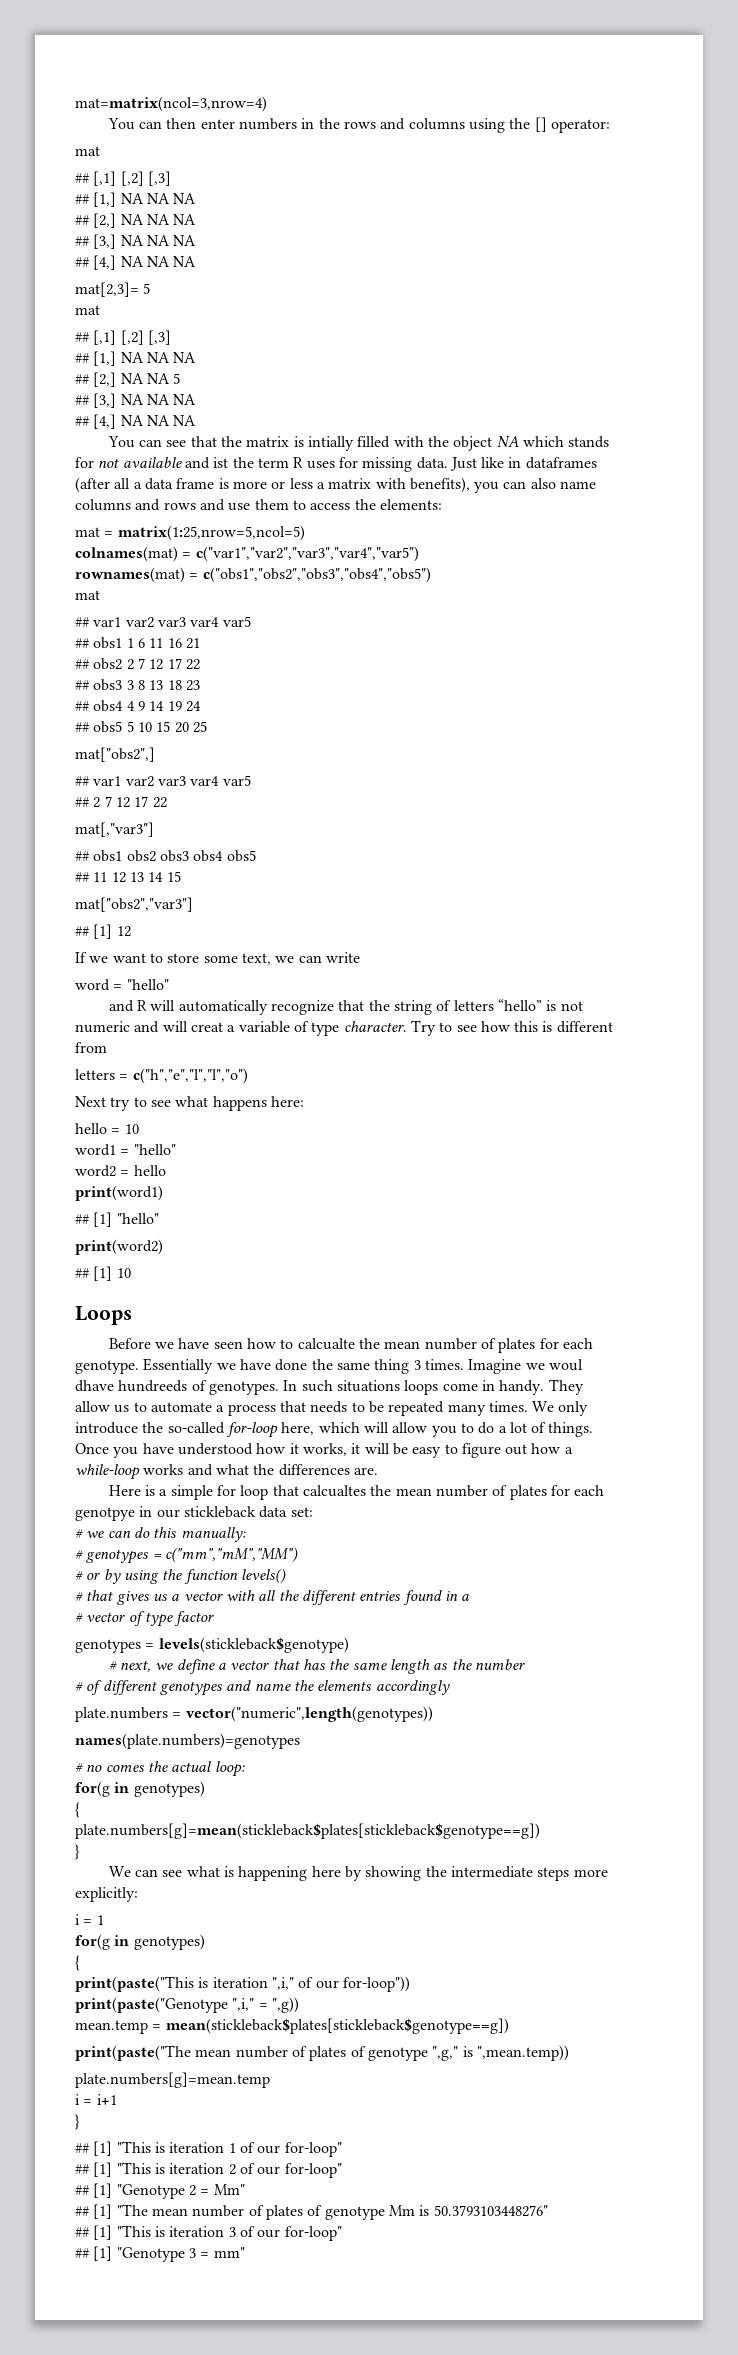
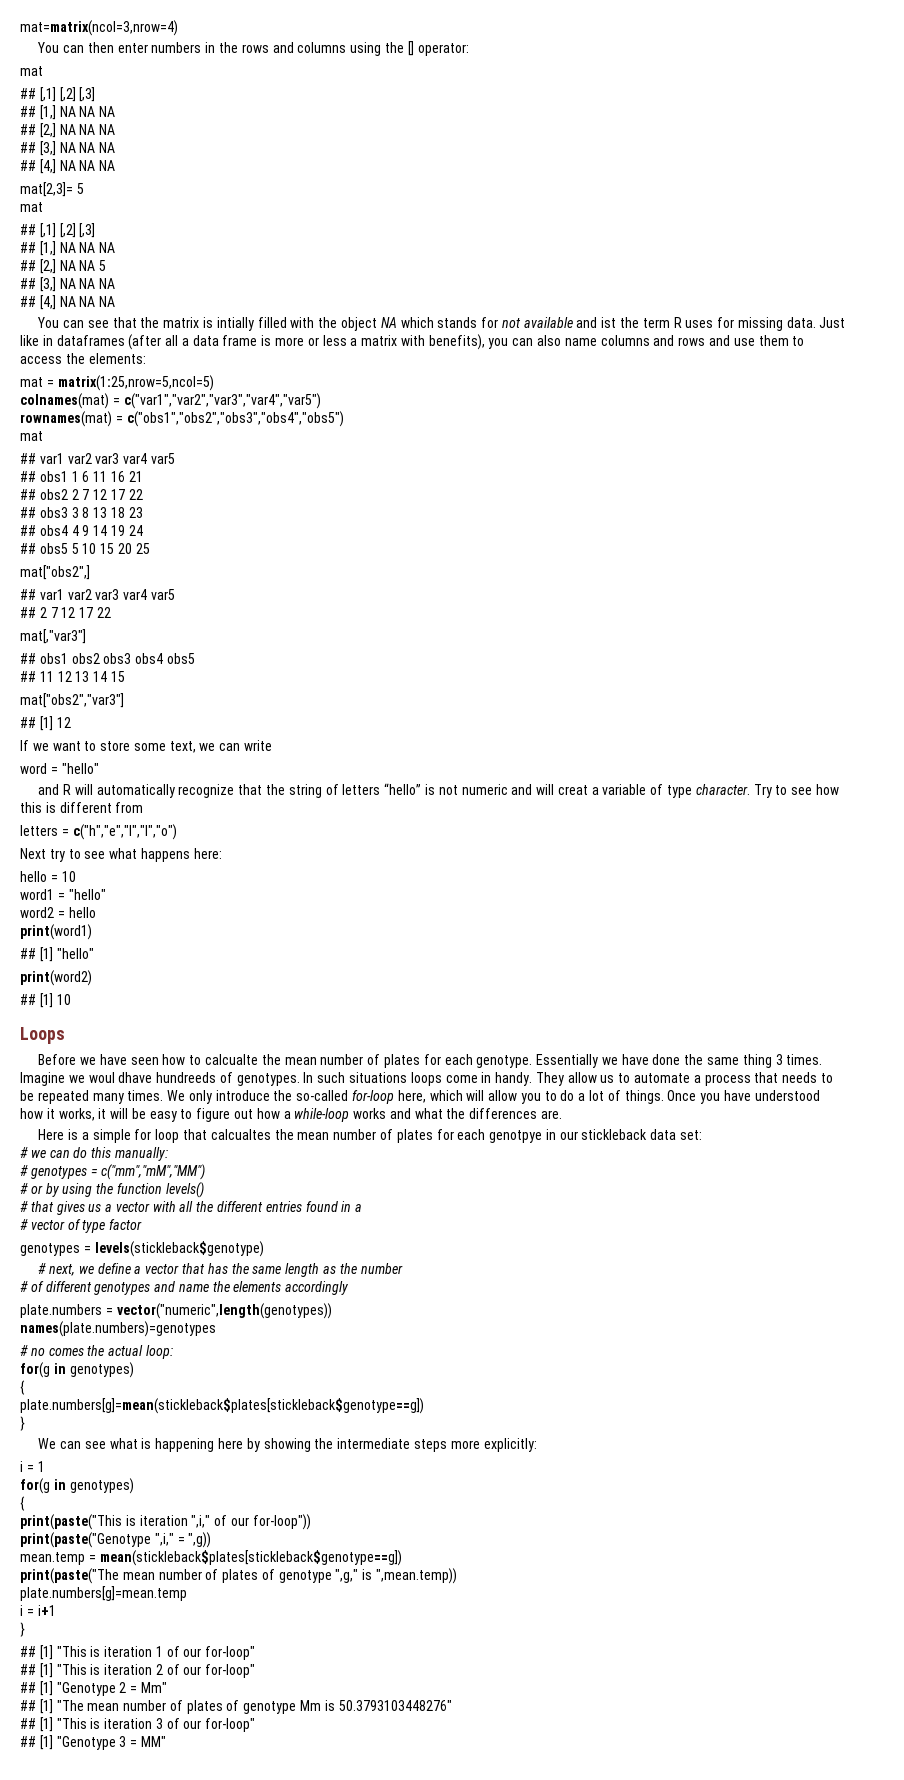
- ## [1] "Genotype 3 = mm"
+ ## [1] "Genotype 3 = MM"

